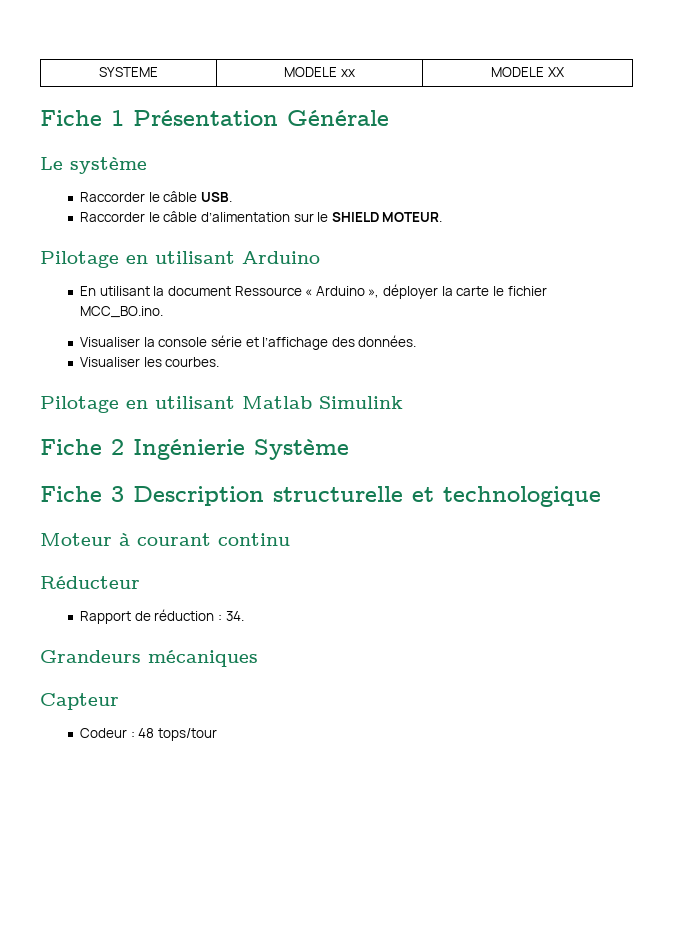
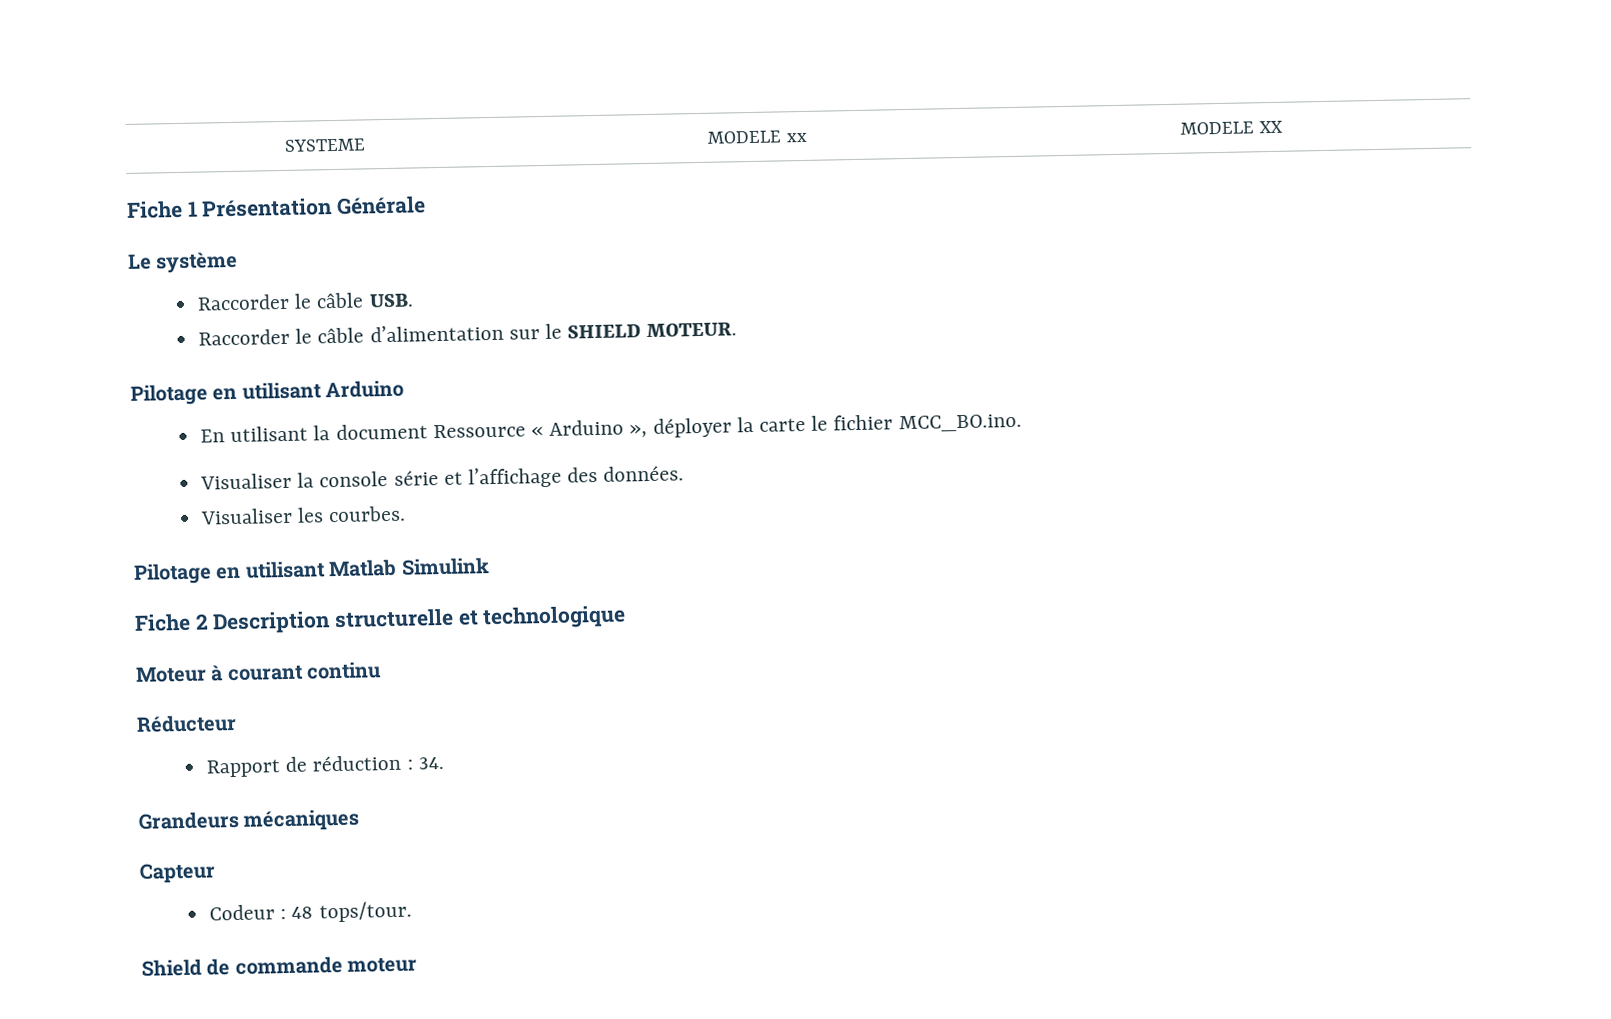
- Fiche 2 Ingénierie Système
- Fiche 3 Description structurelle et technologique
+ Fiche 2 Description structurelle et technologique
- Codeur : 48 tops/tour
+ Codeur : 48 tops/tour.
+ Shield de commande moteur

